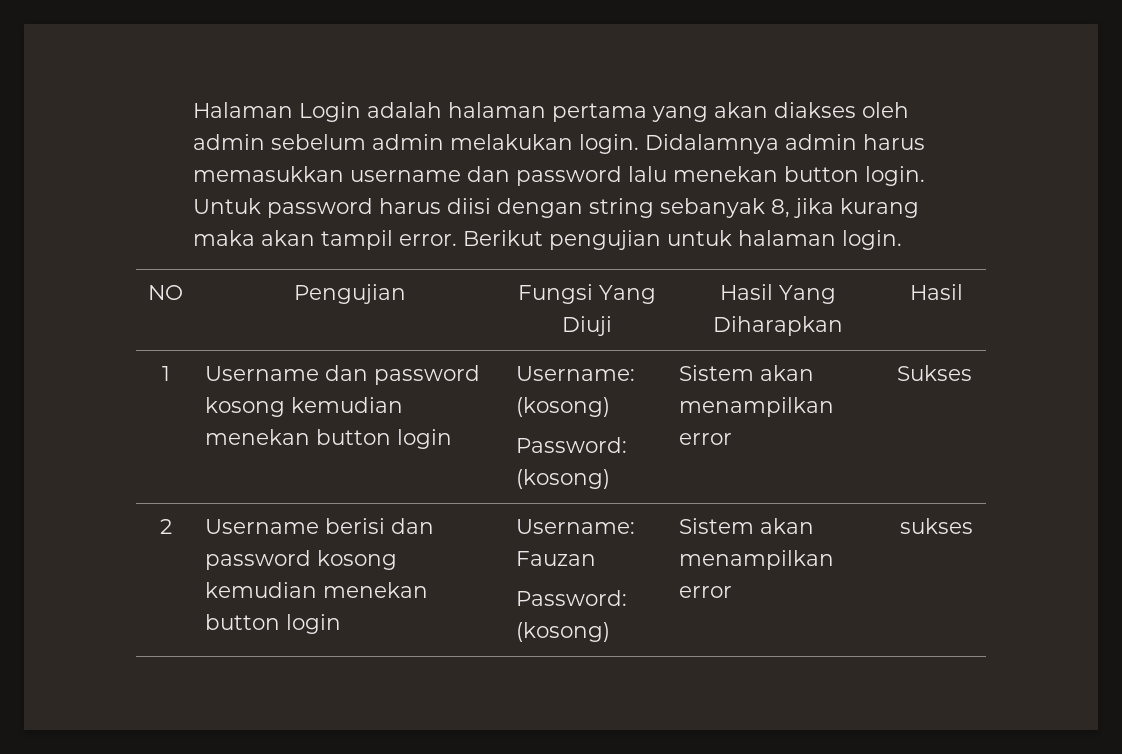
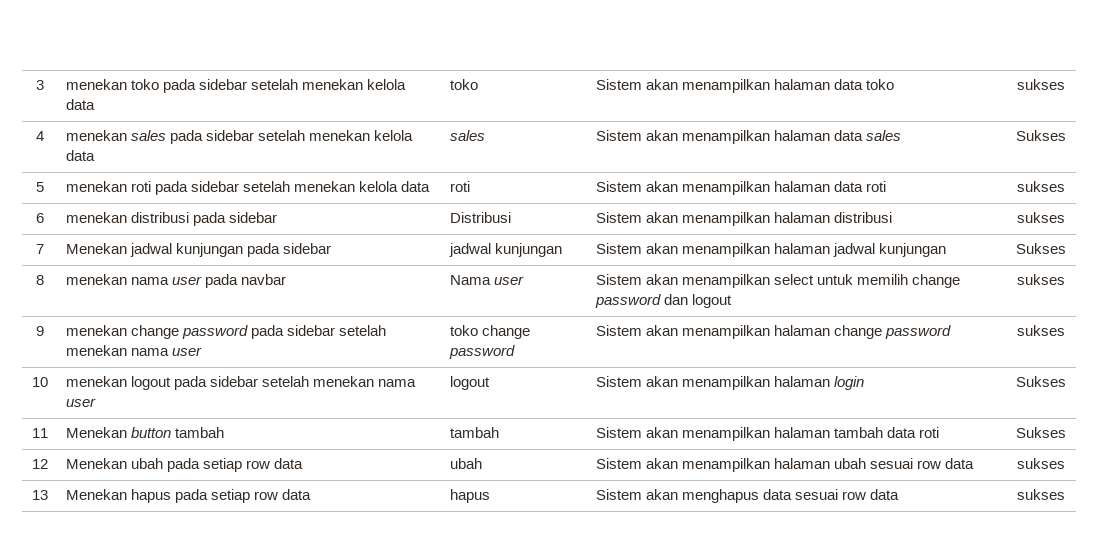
- Halaman Login adalah halaman pertama yang akan diakses oleh admin sebelum admin melakukan login. Didalamnya admin harus memasukkan username dan password lalu menekan button login. Untuk password harus diisi dengan string sebanyak 8, jika kurang maka akan tampil error. Berikut pengujian untuk halaman login.
- NO | Pengujian | Fungsi Yang Diuji | Hasil Yang Diharapkan | Hasil
- 1 | Username dan password kosong kemudian menekan button login | Username: (kosong)
- Password: (kosong) | Sistem akan menampilkan error | Sukses
- 2 | Username berisi dan password kosong kemudian menekan button login | Username: Fauzan
- Password: (kosong) | Sistem akan menampilkan error | sukses
+ 3 | menekan toko pada sidebar setelah menekan kelola data | toko | Sistem akan menampilkan halaman data toko | sukses
+ 4 | menekan sales pada sidebar setelah menekan kelola data | sales | Sistem akan menampilkan halaman data sales | Sukses
+ 5 | menekan roti pada sidebar setelah menekan kelola data | roti | Sistem akan menampilkan halaman data roti | sukses
+ 6 | menekan distribusi pada sidebar | Distribusi | Sistem akan menampilkan halaman distribusi | sukses
+ 7 | Menekan jadwal kunjungan pada sidebar | jadwal kunjungan | Sistem akan menampilkan halaman jadwal kunjungan | Sukses
+ 8 | menekan nama user pada navbar | Nama user | Sistem akan menampilkan select untuk memilih change password dan logout | sukses
+ 9 | menekan change password pada sidebar setelah menekan nama user | toko change password | Sistem akan menampilkan halaman change password | sukses
+ 10 | menekan logout pada sidebar setelah menekan nama user | logout | Sistem akan menampilkan halaman login | Sukses
+ 11 | Menekan button tambah | tambah | Sistem akan menampilkan halaman tambah data roti | Sukses
+ 12 | Menekan ubah pada setiap row data | ubah | Sistem akan menampilkan halaman ubah sesuai row data | sukses
+ 13 | Menekan hapus pada setiap row data | hapus | Sistem akan menghapus data sesuai row data | sukses

